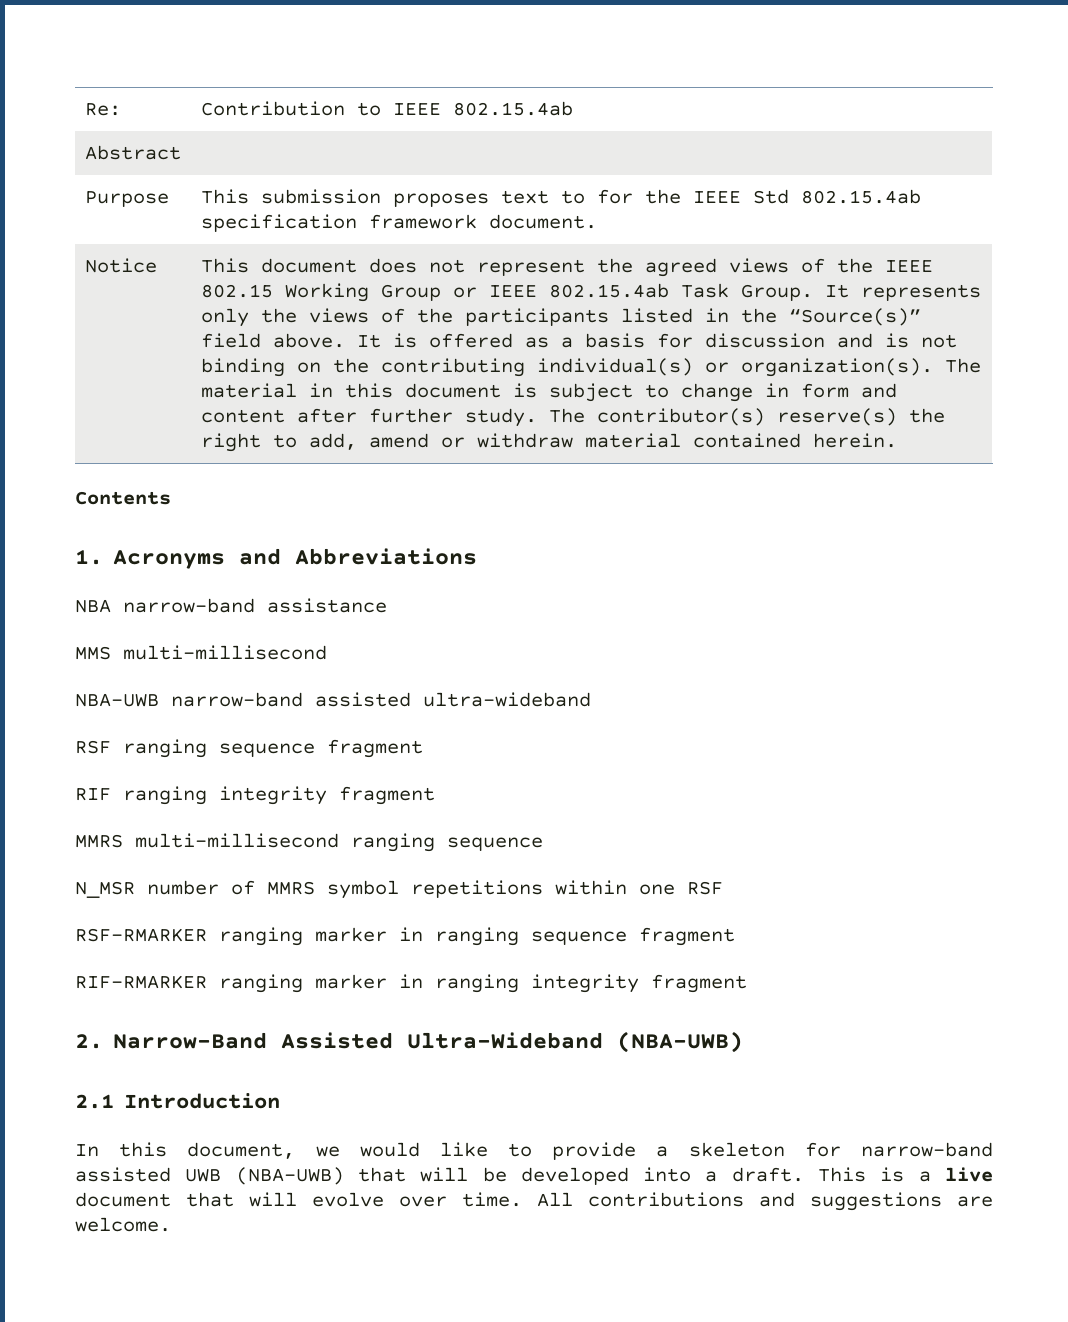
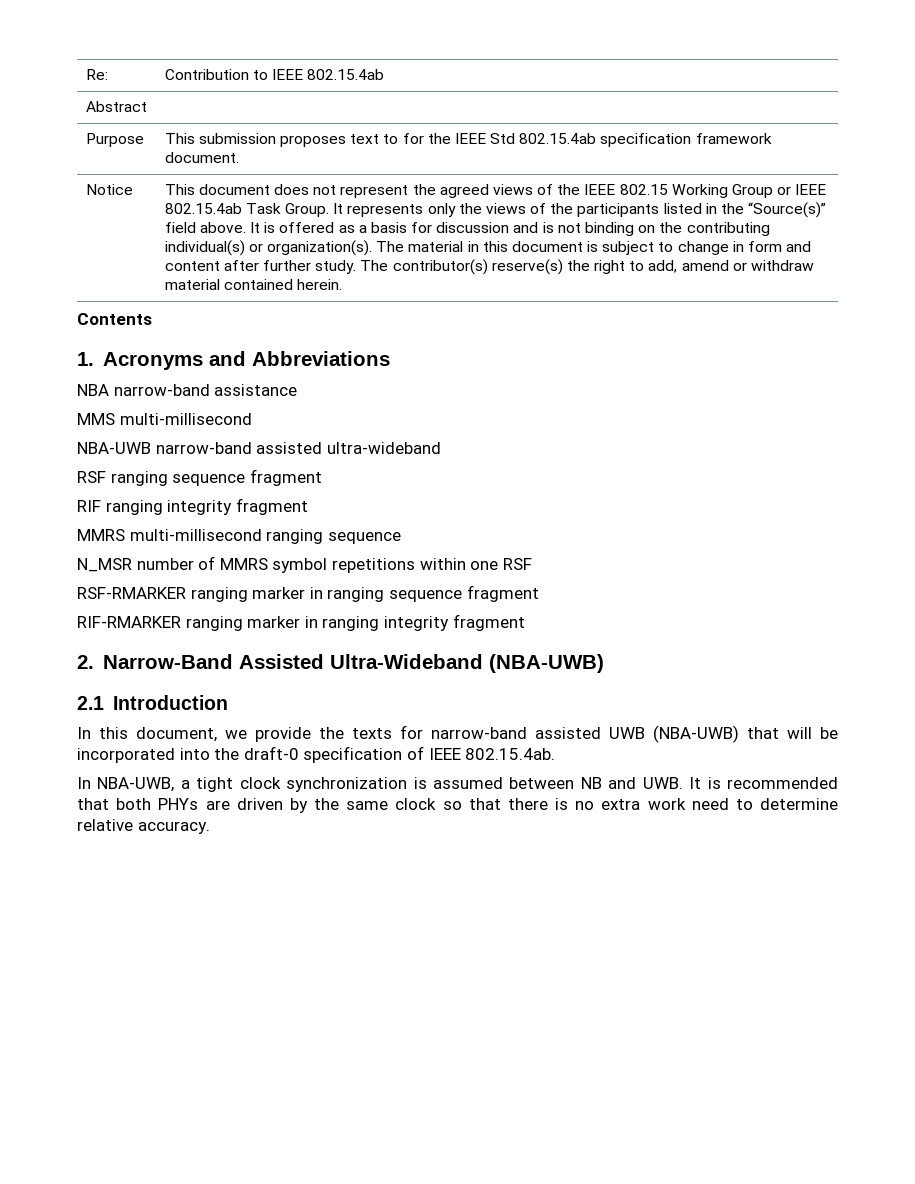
- In this document, we would like to provide a skeleton for narrow-band assisted UWB (NBA-UWB) that will be developed into a draft. This is a live document that will evolve over time. All contributions and suggestions are welcome.
+ In this document, we provide the texts for narrow-band assisted UWB (NBA-UWB) that will be incorporated into the draft-0 specification of IEEE 802.15.4ab.
+ In NBA-UWB, a tight clock synchronization is assumed between NB and UWB. It is recommended that both PHYs are driven by the same clock so that there is no extra work need to determine relative accuracy.

